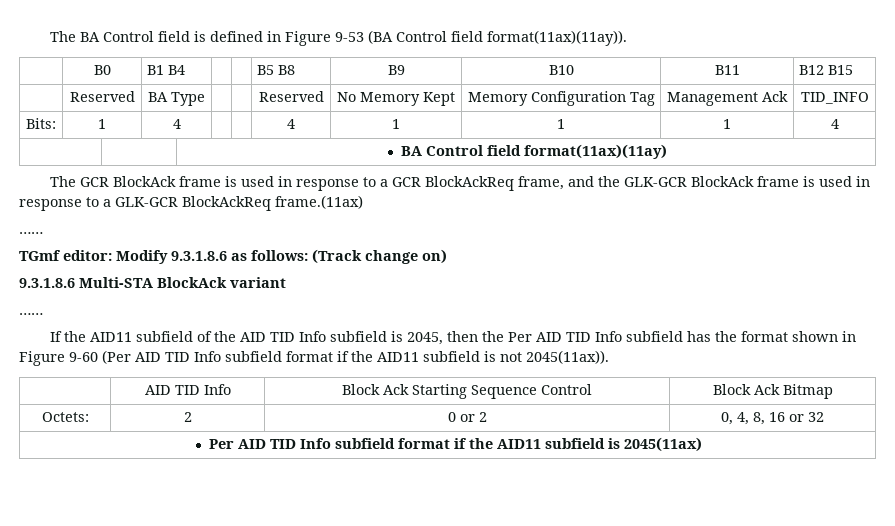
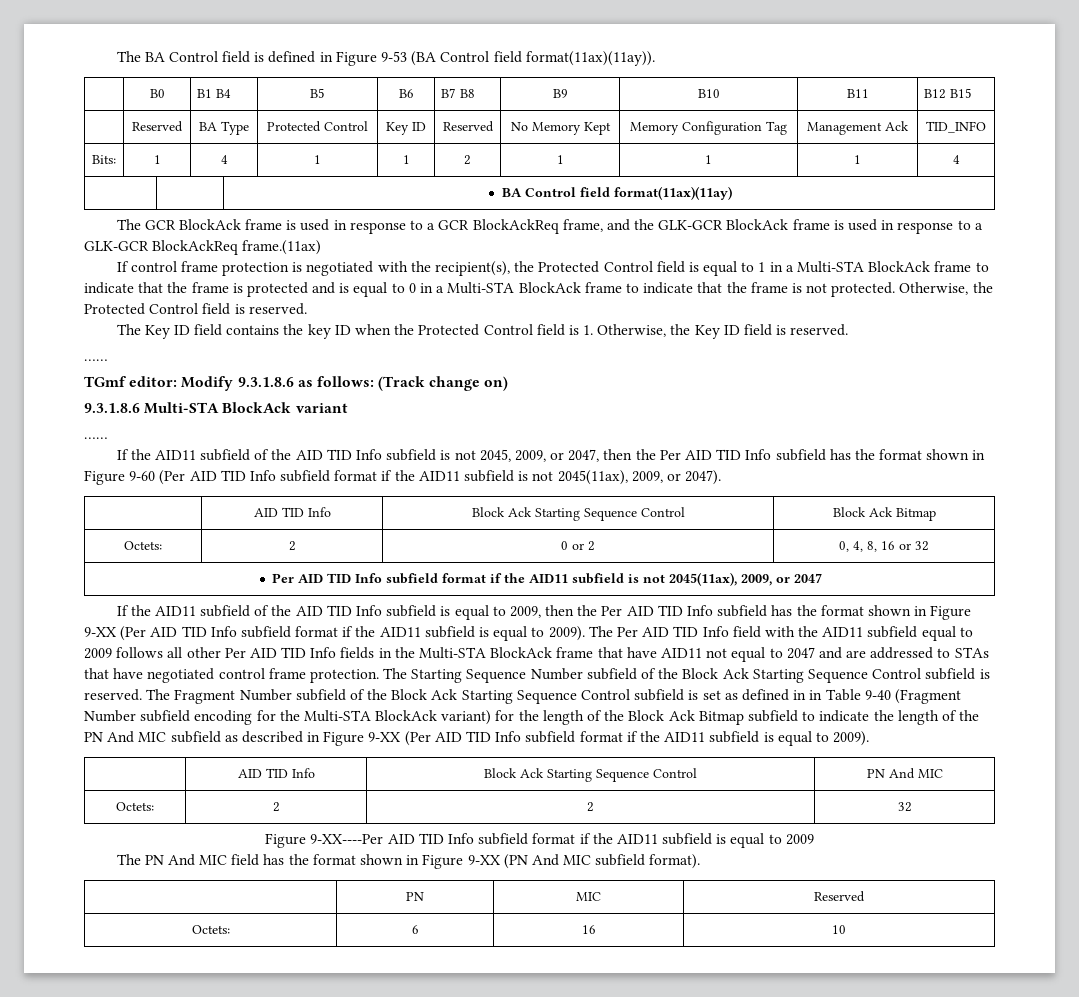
- | B0 | B1 B4 | | | B5 B8 | B9 | B10 | B11 | B12 B15
+ | B0 | B1 B4 | B5 | B6 | B7 B8 | B9 | B10 | B11 | B12 B15
- | Reserved | BA Type | | | Reserved | No Memory Kept | Memory Configuration Tag | Management Ack | TID_INFO
+ | Reserved | BA Type | Protected Control | Key ID | Reserved | No Memory Kept | Memory Configuration Tag | Management Ack | TID_INFO
- Bits: | 1 | 4 | | | 4 | 1 | 1 | 1 | 4
+ Bits: | 1 | 4 | 1 | 1 | 2 | 1 | 1 | 1 | 4
+ If control frame protection is negotiated with the recipient(s), the Protected Control field is equal to 1 in a Multi-STA BlockAck frame to indicate that the frame is protected and is equal to 0 in a Multi-STA BlockAck frame to indicate that the frame is not protected. Otherwise, the Protected Control field is reserved.
+ The Key ID field contains the key ID when the Protected Control field is 1. Otherwise, the Key ID field is reserved.
- If the AID11 subfield of the AID TID Info subfield is 2045, then the Per AID TID Info subfield has the format shown in Figure 9-60 (Per AID TID Info subfield format if the AID11 subfield is not 2045(11ax)).
+ If the AID11 subfield of the AID TID Info subfield is not 2045, 2009, or 2047, then the Per AID TID Info subfield has the format shown in Figure 9-60 (Per AID TID Info subfield format if the AID11 subfield is not 2045(11ax), 2009, or 2047).
- Per AID TID Info subfield format if the AID11 subfield is 2045(11ax)
+ Per AID TID Info subfield format if the AID11 subfield is not 2045(11ax), 2009, or 2047
+ If the AID11 subfield of the AID TID Info subfield is equal to 2009, then the Per AID TID Info subfield has the format shown in Figure 9-XX (Per AID TID Info subfield format if the AID11 subfield is equal to 2009). The Per AID TID Info field with the AID11 subfield equal to 2009 follows all other Per AID TID Info fields in the Multi-STA BlockAck frame that have AID11 not equal to 2047 and are addressed to STAs that have negotiated control frame protection. The Starting Sequence Number subfield of the Block Ack Starting Sequence Control subfield is reserved. The Fragment Number subfield of the Block Ack Starting Sequence Control subfield is set as defined in in Table 9-40 (Fragment Number subfield encoding for the Multi-STA BlockAck variant) for the length of the Block Ack Bitmap subfield to indicate the length of the PN And MIC subfield as described in Figure 9-XX (Per AID TID Info subfield format if the AID11 subfield is equal to 2009).
+ | AID TID Info | Block Ack Starting Sequence Control | PN And MIC
+ Octets: | 2 | 2 | 32
+ Figure 9-XX----Per AID TID Info subfield format if the AID11 subfield is equal to 2009
+ The PN And MIC field has the format shown in Figure 9-XX (PN And MIC subfield format).
+ | PN | MIC | Reserved
+ Octets: | 6 | 16 | 10

